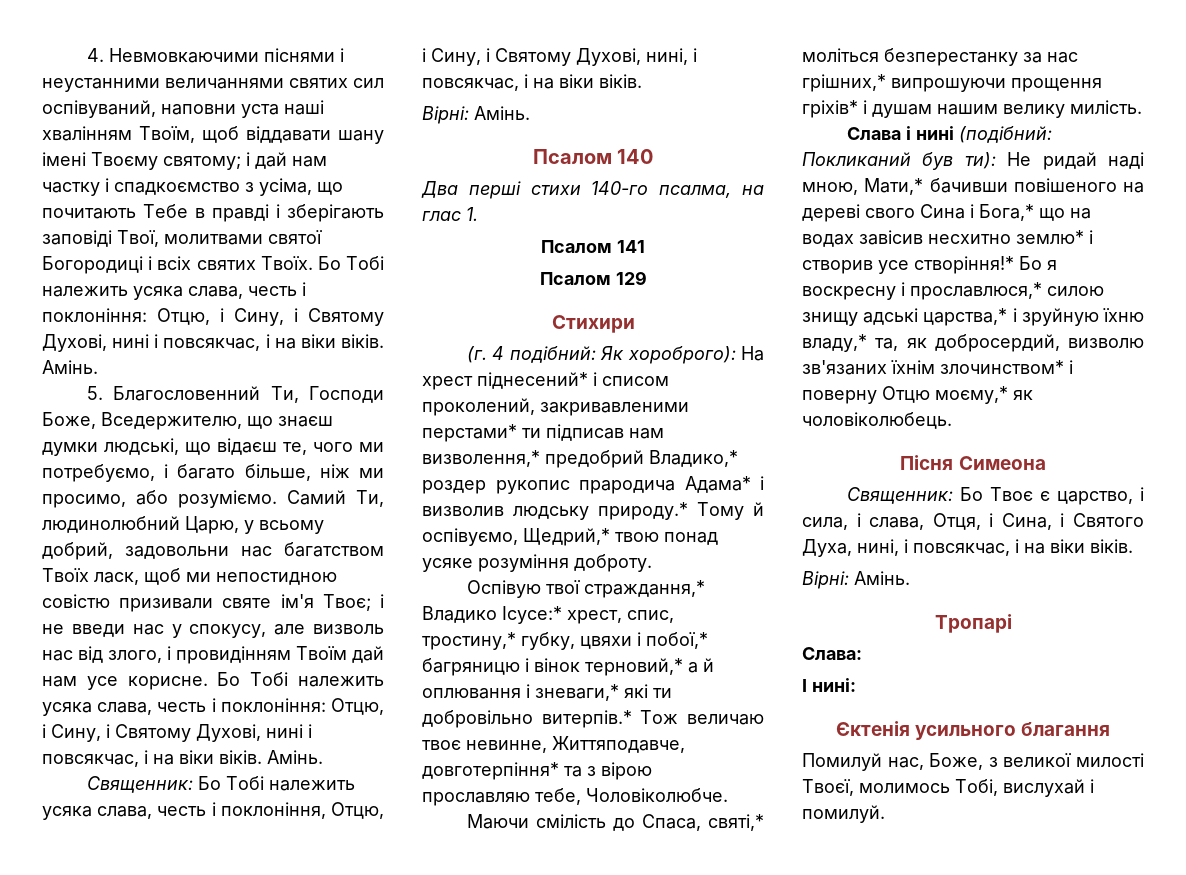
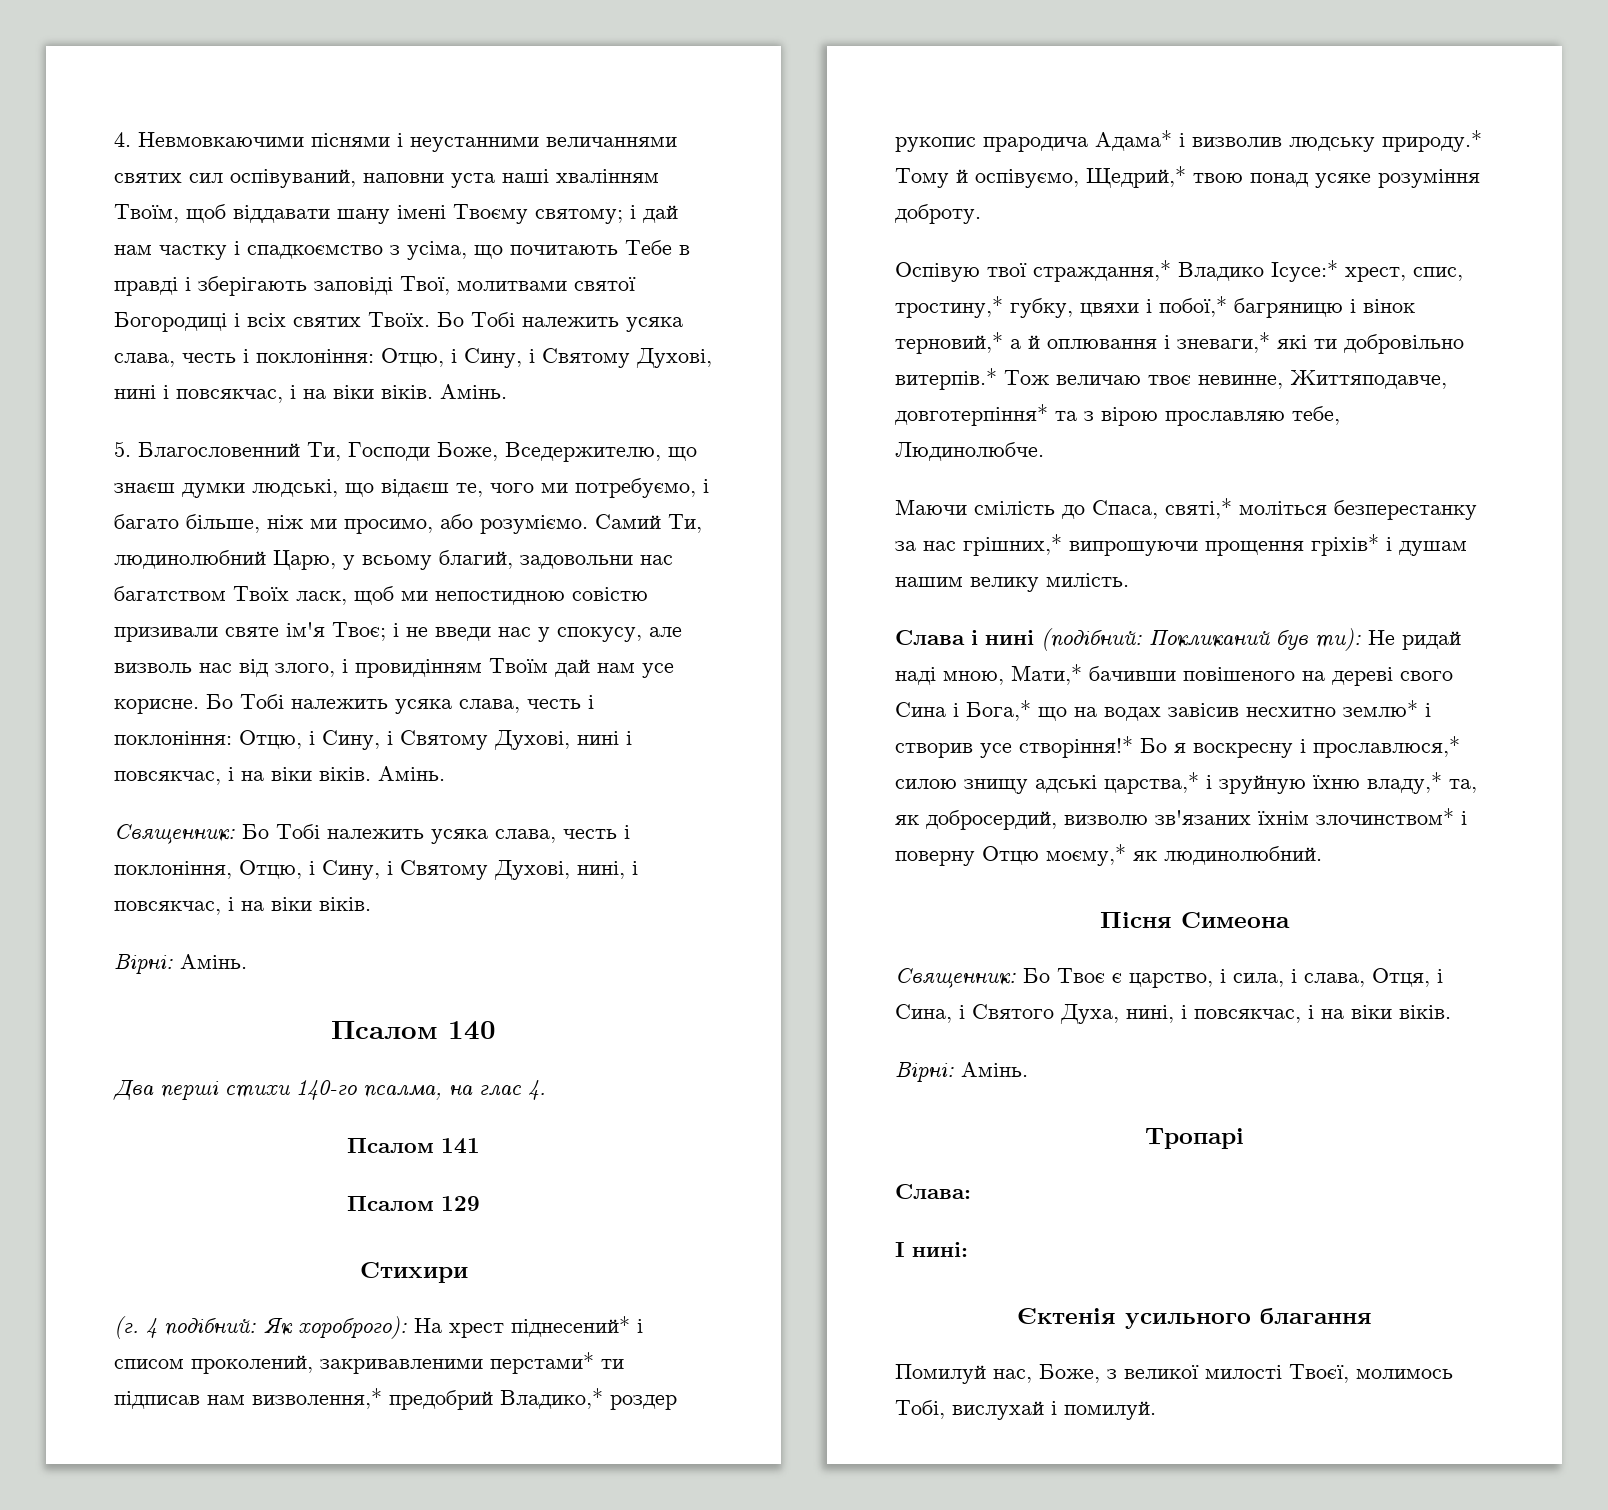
- Самий Ти, людинолюбний Царю, у всьому добрий, задовольни нас багатством Твоїх ласк, щоб ми непостидною совістю призивали святе ім'я Твоє; і не введи нас у спокусу, але визволь нас від злого, і провидінням Твоїм дай нам усе корисне.
+ Самий Ти, людинолюбний Царю, у всьому благий, задовольни нас багатством Твоїх ласк, щоб ми непостидною совістю призивали святе ім'я Твоє; і не введи нас у спокусу, але визволь нас від злого, і провидінням Твоїм дай нам усе корисне.
- Два перші стихи 140-го псалма, на глас 1.
+ Два перші стихи 140-го псалма, на глас 4.
- Оспівую твої страждання,* Владико Ісусе:* хрест, спис, тростину,* губку, цвяхи і побої,* багряницю і вінок терновий,* а й оплювання і зневаги,* які ти добровільно витерпів.* Тож величаю твоє невинне, Життяподавче, довготерпіння* та з вірою прославляю тебе, Чоловіколюбче.
+ Оспівую твої страждання,* Владико Ісусе:* хрест, спис, тростину,* губку, цвяхи і побої,* багряницю і вінок терновий,* а й оплювання і зневаги,* які ти добровільно витерпів.* Тож величаю твоє невинне, Життяподавче, довготерпіння* та з вірою прославляю тебе, Людинолюбче.
- Слава і нині (подібний: Покликаний був ти): Не ридай наді мною, Мати,* бачивши повішеного на дереві свого Сина і Бога,* що на водах завісив несхитно землю* і створив усе створіння!* Бо я воскресну і прославлюся,* силою знищу адські царства,* і зруйную їхню владу,* та, як добросердий, визволю зв'язаних їхнім злочинством* і поверну Отцю моєму,* як чоловіколюбець.
+ Слава і нині (подібний: Покликаний був ти): Не ридай наді мною, Мати,* бачивши повішеного на дереві свого Сина і Бога,* що на водах завісив несхитно землю* і створив усе створіння!* Бо я воскресну і прославлюся,* силою знищу адські царства,* і зруйную їхню владу,* та, як добросердий, визволю зв'язаних їхнім злочинством* і поверну Отцю моєму,* як людинолюбний.

